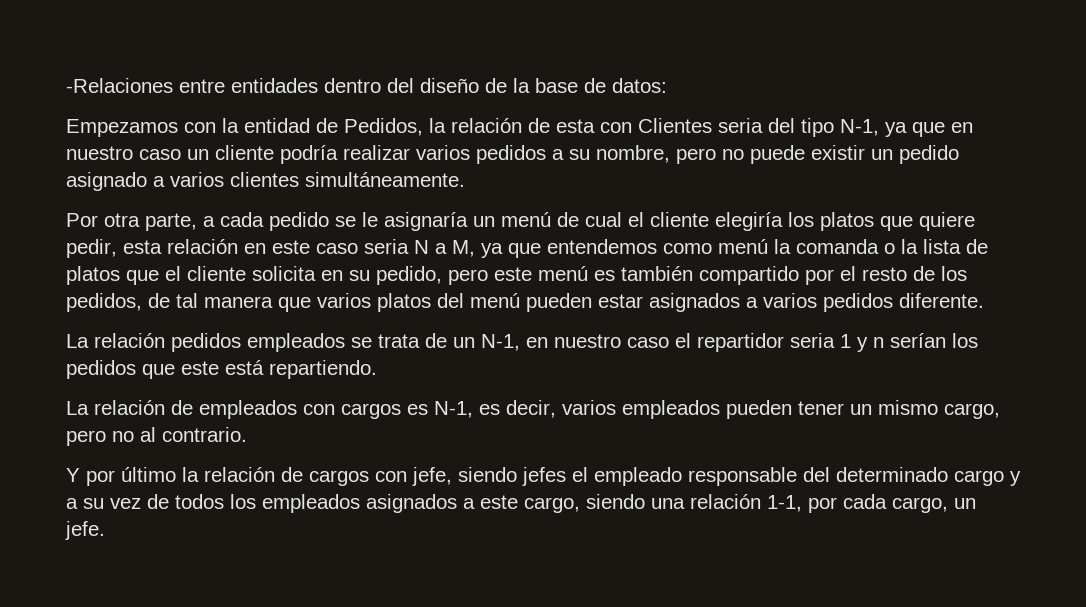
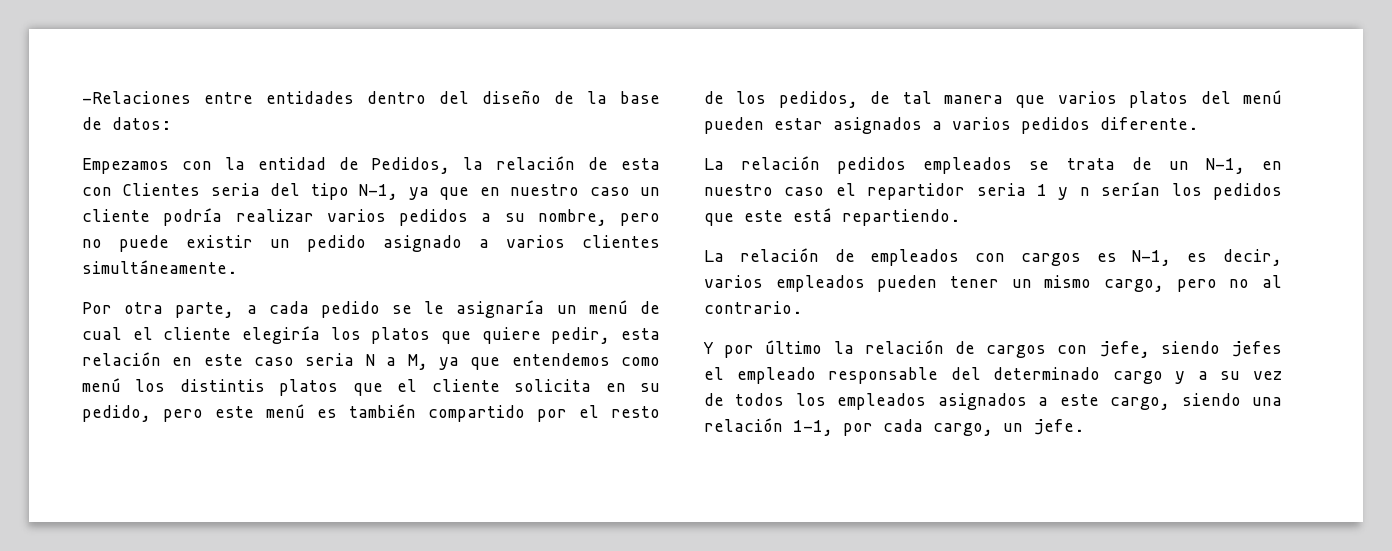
- Por otra parte, a cada pedido se le asignaría un menú de cual el cliente elegiría los platos que quiere pedir, esta relación en este caso seria N a M, ya que entendemos como menú la comanda o la lista de platos que el cliente solicita en su pedido, pero este menú es también compartido por el resto de los pedidos, de tal manera que varios platos del menú pueden estar asignados a varios pedidos diferente.
+ Por otra parte, a cada pedido se le asignaría un menú de cual el cliente elegiría los platos que quiere pedir, esta relación en este caso seria N a M, ya que entendemos como menú los distintis platos que el cliente solicita en su pedido, pero este menú es también compartido por el resto de los pedidos, de tal manera que varios platos del menú pueden estar asignados a varios pedidos diferente.

